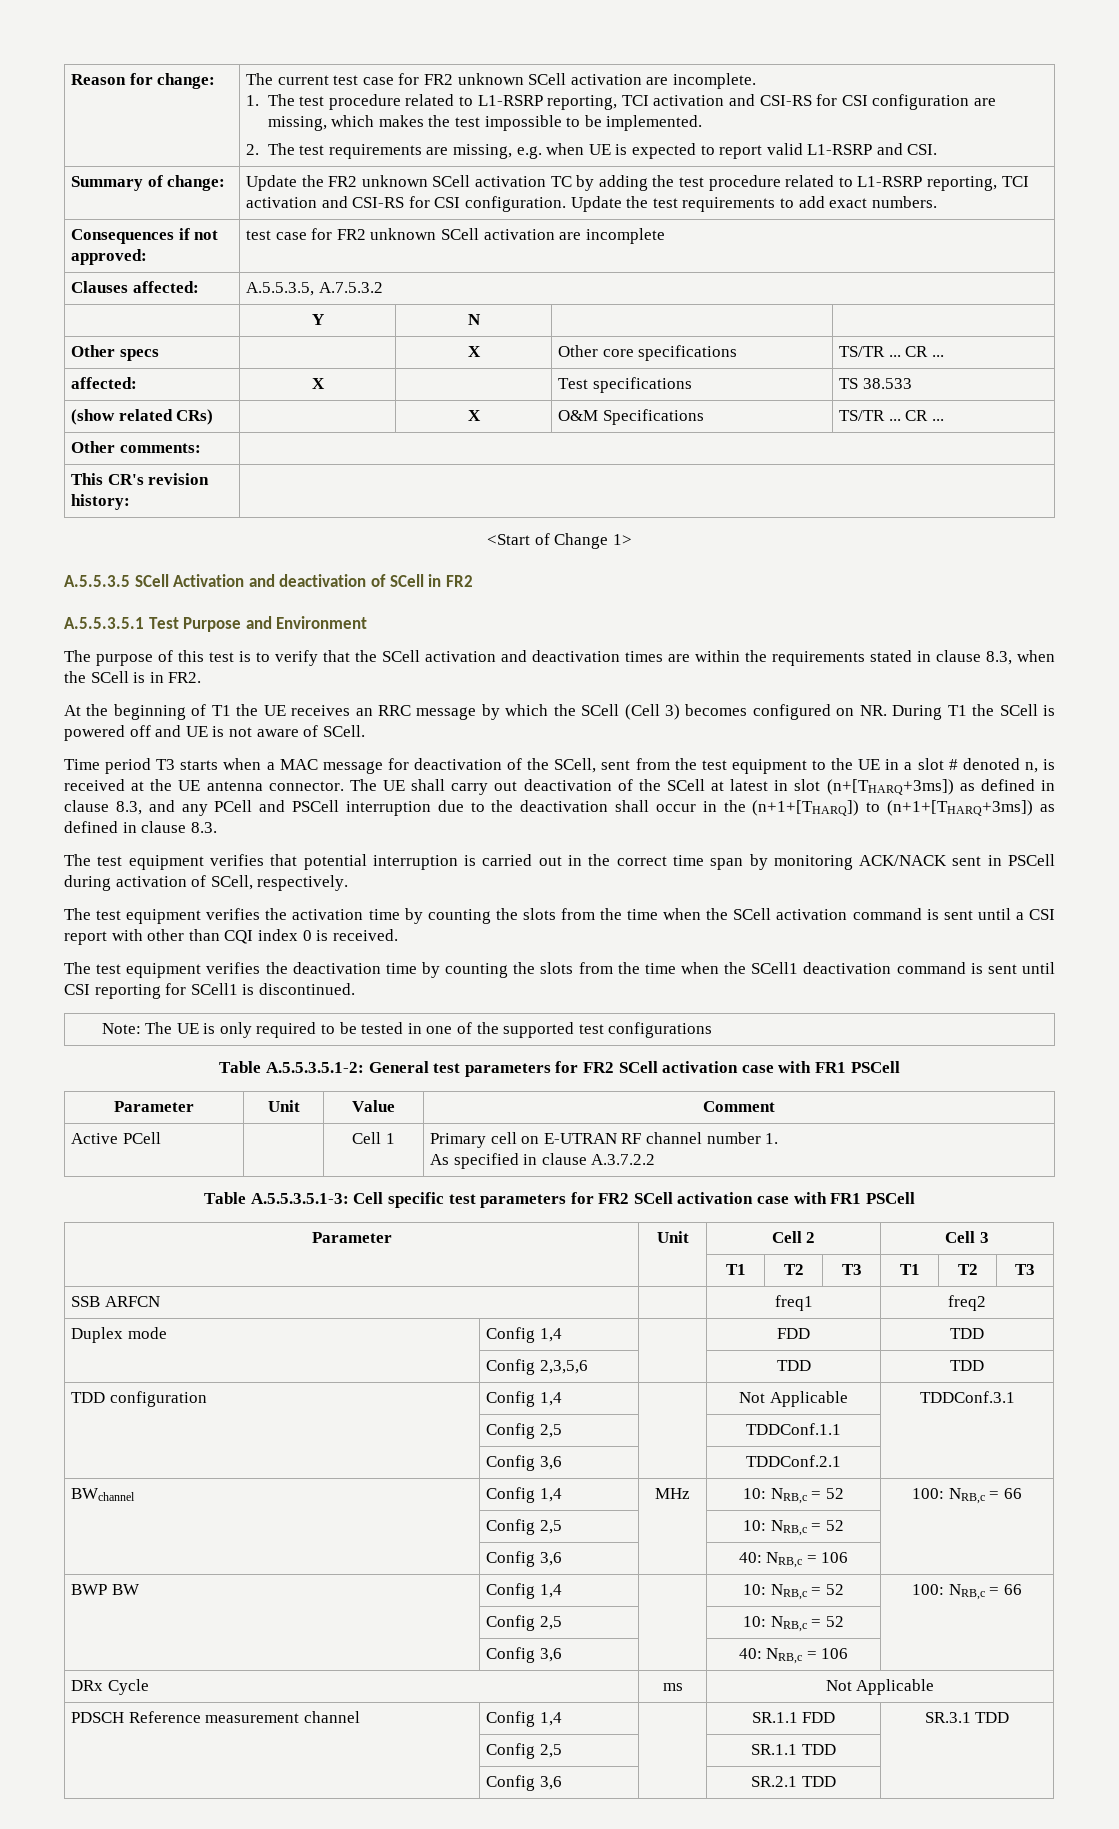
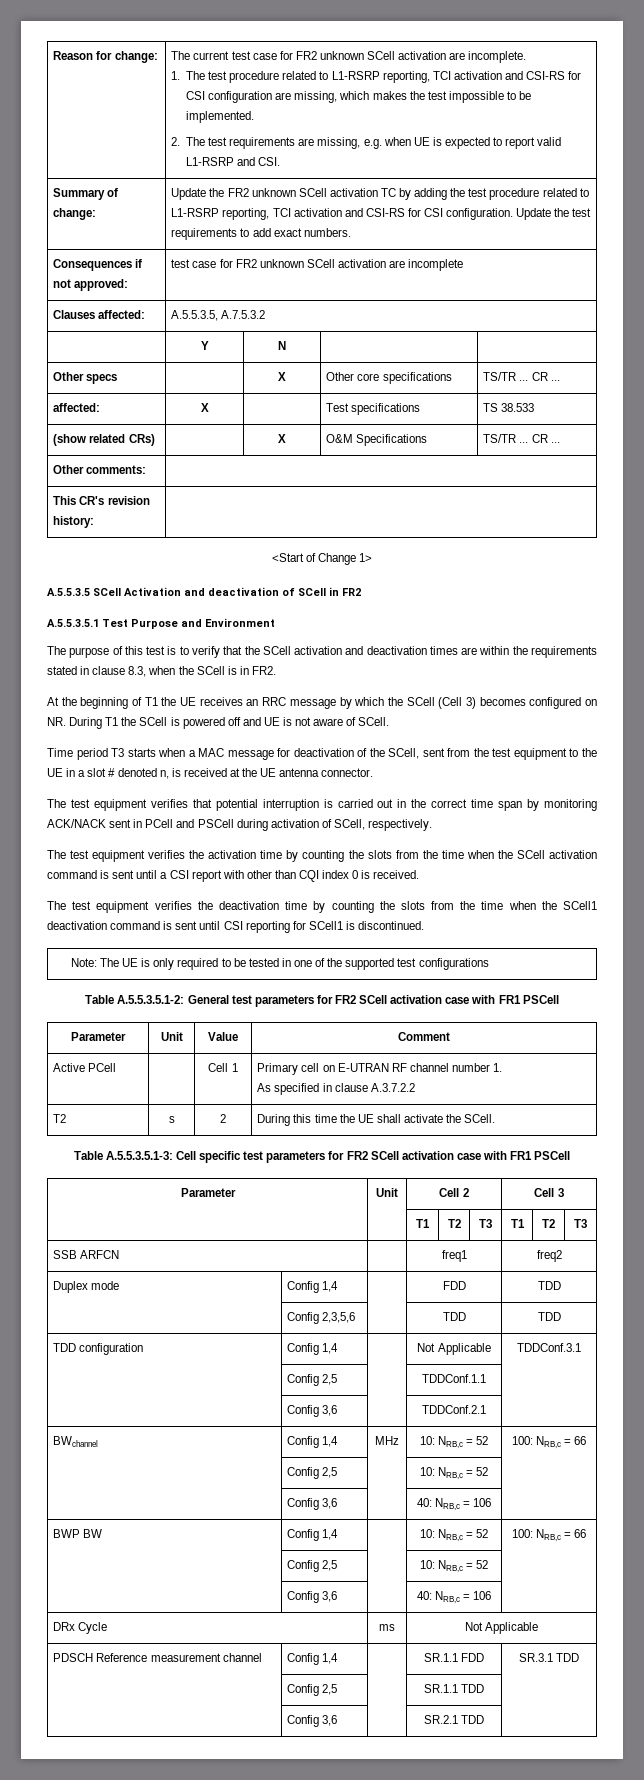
- The UE shall carry out deactivation of the SCell at latest in slot (n+[THARQ+3ms]) as defined in clause 8.3, and any PCell and PSCell interruption due to the deactivation shall occur in the (n+1+[THARQ]) to (n+1+[THARQ+3ms]) as defined in clause 8.3.
- The test equipment verifies that potential interruption is carried out in the correct time span by monitoring ACK/NACK sent in PSCell during activation of SCell, respectively.
+ The test equipment verifies that potential interruption is carried out in the correct time span by monitoring ACK/NACK sent in PCell and PSCell during activation of SCell, respectively.
+ T2 | s | 2 | During this time the UE shall activate the SCell.

